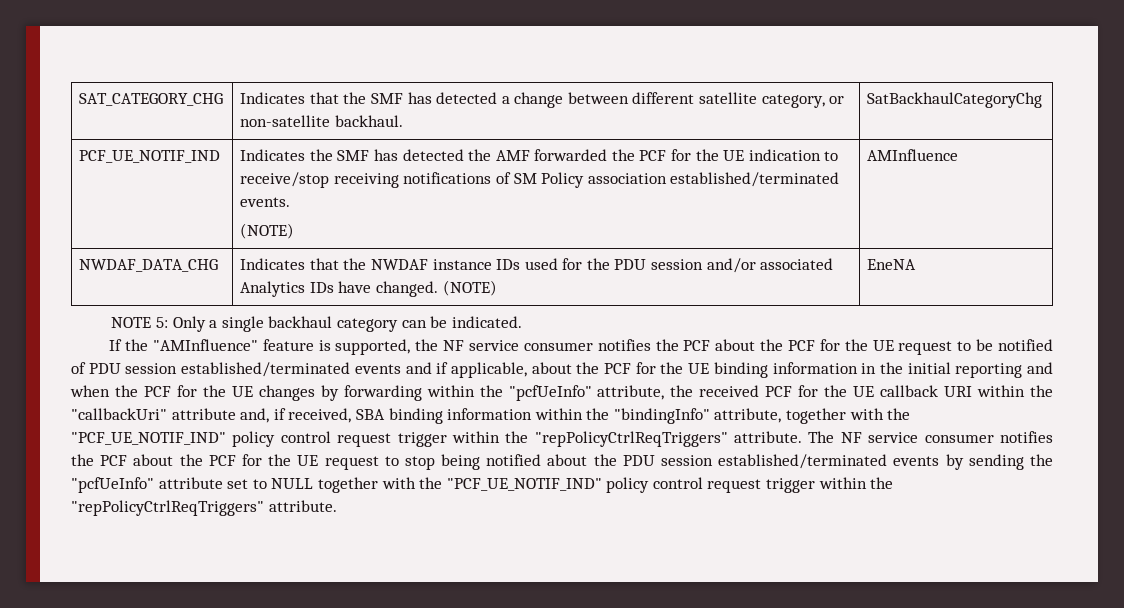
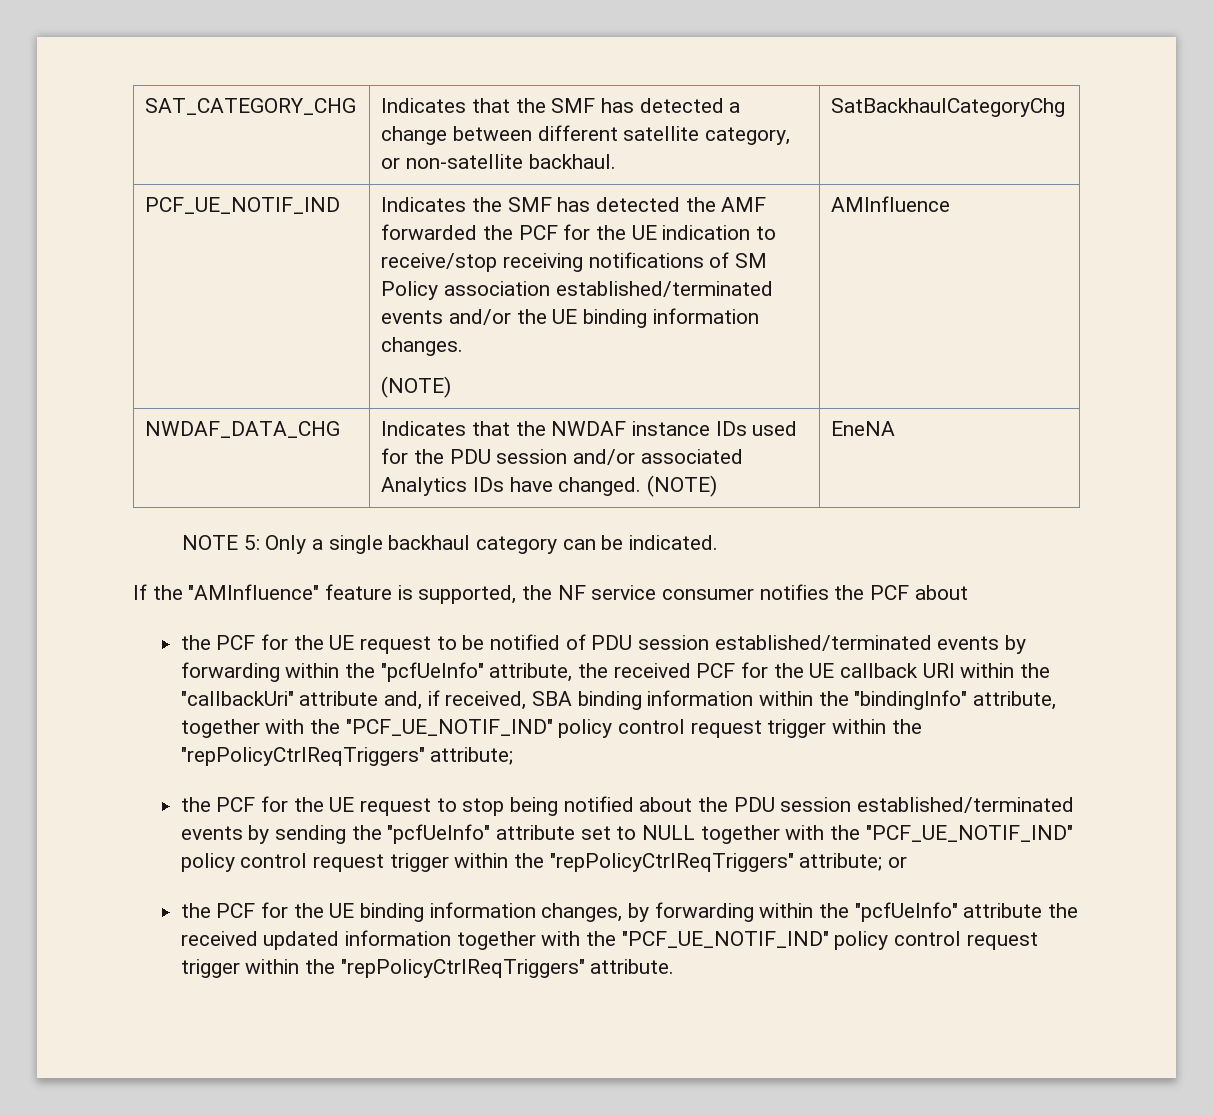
- PCF_UE_NOTIF_IND | Indicates the SMF has detected the AMF forwarded the PCF for the UE indication to receive/stop receiving notifications of SM Policy association established/terminated events.
+ PCF_UE_NOTIF_IND | Indicates the SMF has detected the AMF forwarded the PCF for the UE indication to receive/stop receiving notifications of SM Policy association established/terminated events and/or the UE binding information changes.
- If the "AMInfluence" feature is supported, the NF service consumer notifies the PCF about the PCF for the UE request to be notified of PDU session established/terminated events and if applicable, about the PCF for the UE binding information in the initial reporting and when the PCF for the UE changes by forwarding within the "pcfUeInfo" attribute, the received PCF for the UE callback URI within the "callbackUri" attribute and, if received, SBA binding information within the "bindingInfo" attribute, together with the "PCF_UE_NOTIF_IND" policy control request trigger within the "repPolicyCtrlReqTriggers" attribute. The NF service consumer notifies the PCF about the PCF for the UE request to stop being notified about the PDU session established/terminated events by sending the "pcfUeInfo" attribute set to NULL together with the "PCF_UE_NOTIF_IND" policy control request trigger within the "repPolicyCtrlReqTriggers" attribute.
+ If the "AMInfluence" feature is supported, the NF service consumer notifies the PCF about
+ the PCF for the UE request to be notified of PDU session established/terminated events by forwarding within the "pcfUeInfo" attribute, the received PCF for the UE callback URI within the "callbackUri" attribute and, if received, SBA binding information within the "bindingInfo" attribute, together with the "PCF_UE_NOTIF_IND" policy control request trigger within the "repPolicyCtrlReqTriggers" attribute;
+ the PCF for the UE request to stop being notified about the PDU session established/terminated events by sending the "pcfUeInfo" attribute set to NULL together with the "PCF_UE_NOTIF_IND" policy control request trigger within the "repPolicyCtrlReqTriggers" attribute; or
+ the PCF for the UE binding information changes, by forwarding within the "pcfUeInfo" attribute the received updated information together with the "PCF_UE_NOTIF_IND" policy control request trigger within the "repPolicyCtrlReqTriggers" attribute.

